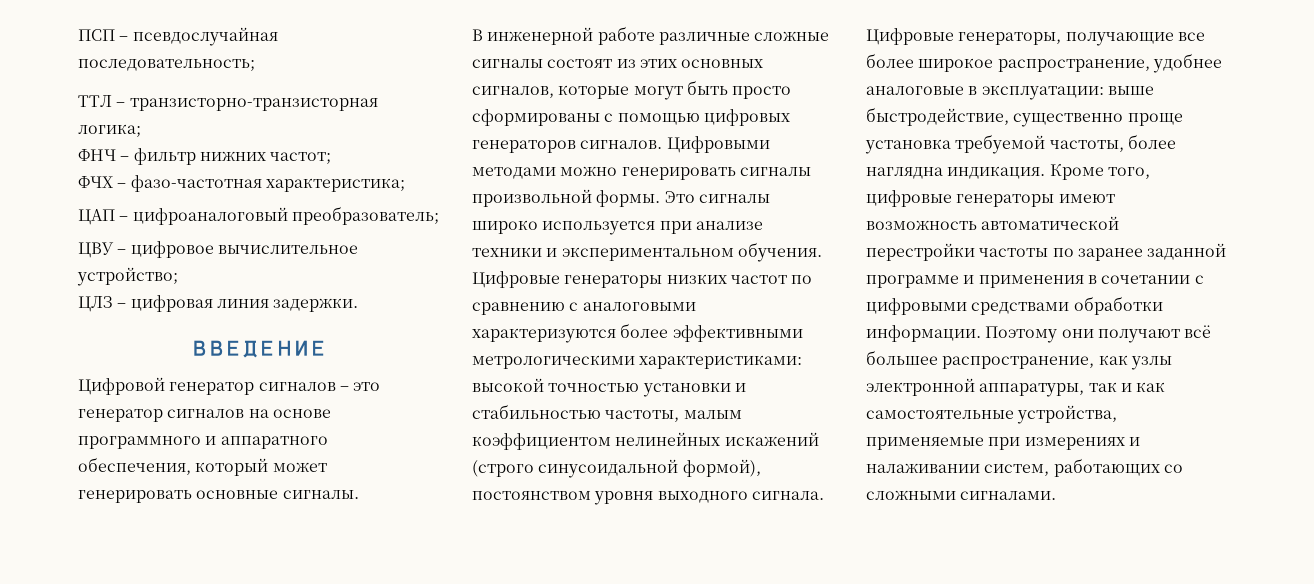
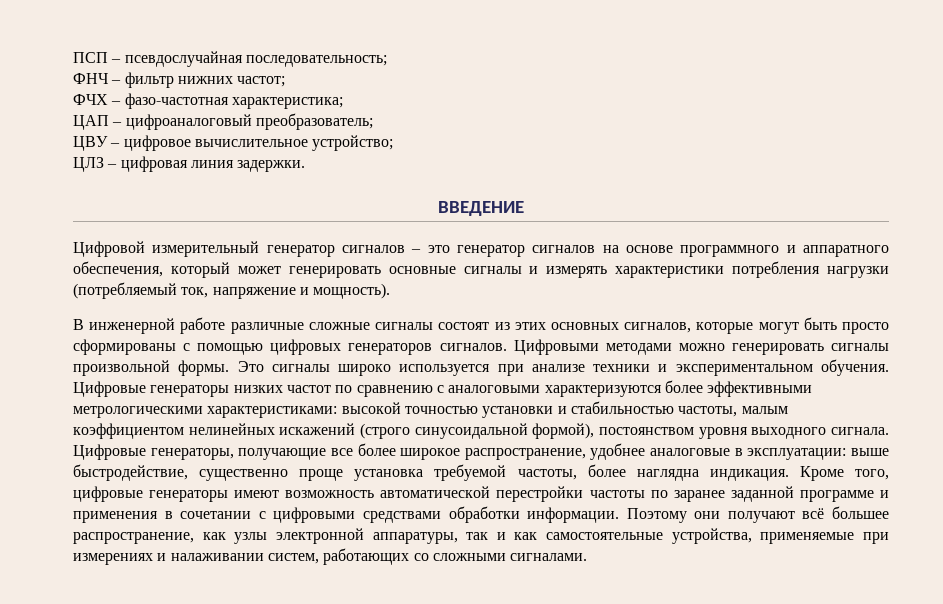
- ТТЛ – транзисторно-транзисторная логика;
- Цифровой генератор сигналов – это генератор сигналов на основе программного и аппаратного обеспечения, который может генерировать основные сигналы.
+ Цифровой измерительный генератор сигналов – это генератор сигналов на основе программного и аппаратного обеспечения, который может генерировать основные сигналы и измерять характеристики потребления нагрузки (потребляемый ток, напряжение и мощность).

